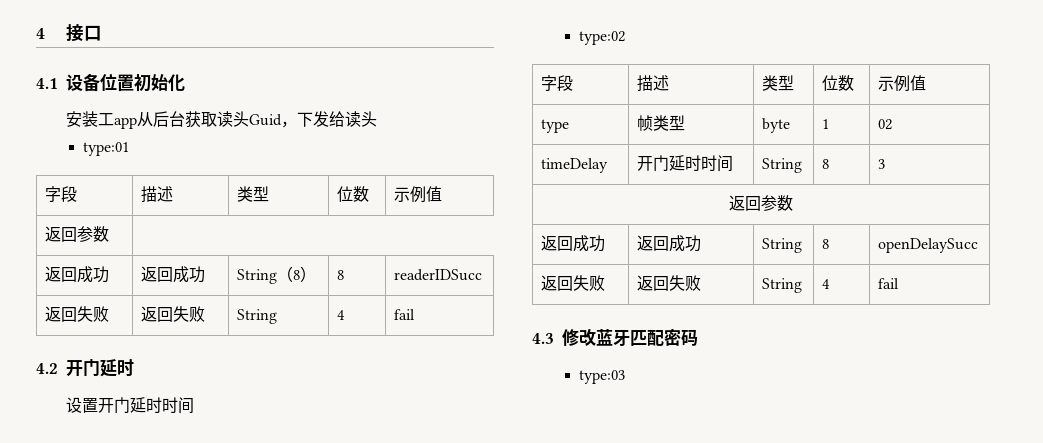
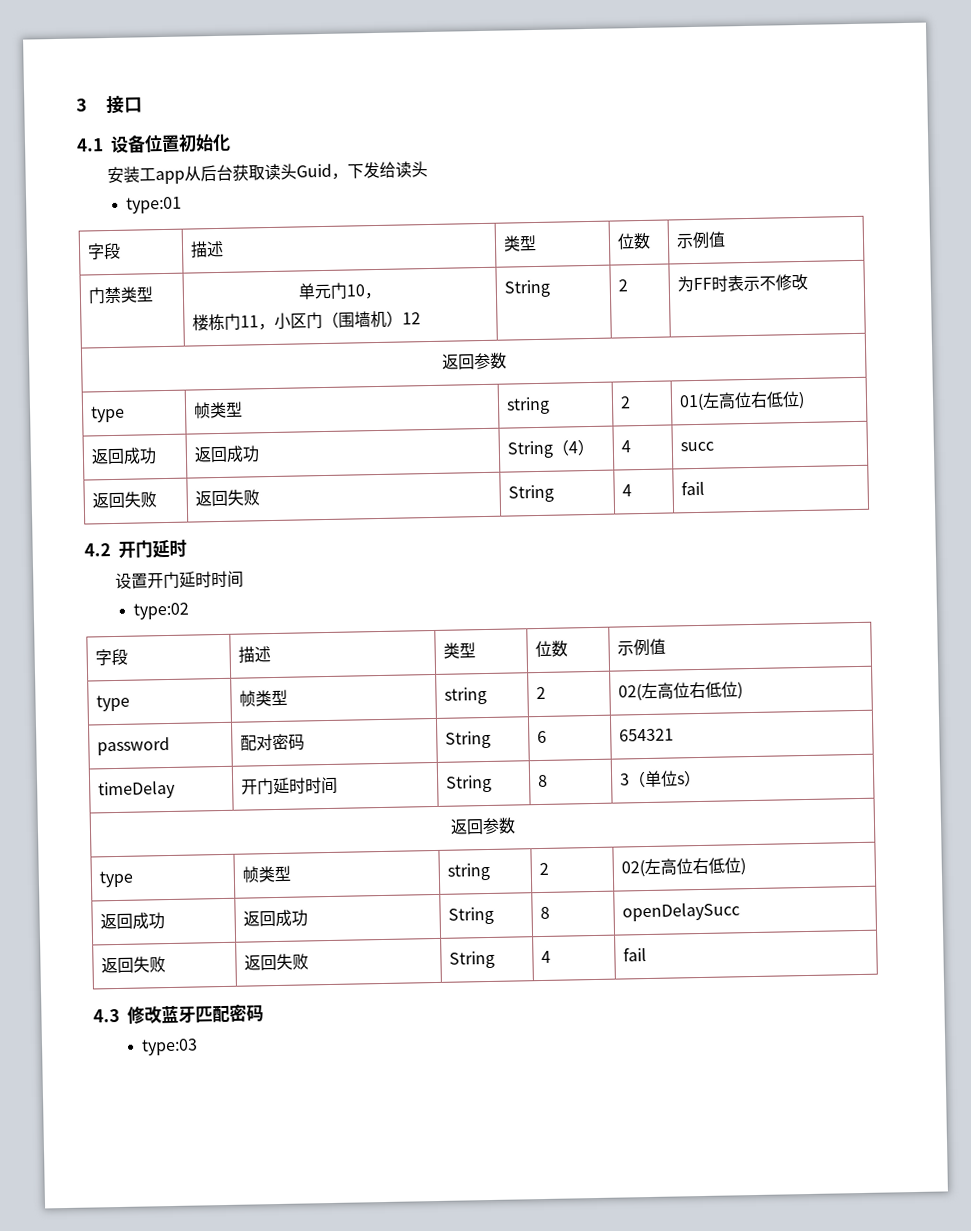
- 4接口
+ 3接口
  type:01
  字段 | 描述 | 类型 | 位数 | 示例值
+ 门禁类型 | 单元门10，
+ 楼栋门11，小区门（围墙机）12 | String | 2 | 为FF时表示不修改
  返回参数
+ type | 帧类型 | string | 2 | 01(左高位右低位)
- 返回成功 | 返回成功 | String（8） | 8 | readerIDSucc
+ 返回成功 | 返回成功 | String（4） | 4 | succ
  type:02
  字段 | 描述 | 类型 | 位数 | 示例值
- type | 帧类型 | byte | 1 | 02
+ type | 帧类型 | string | 2 | 02(左高位右低位)
+ password | 配对密码 | String | 6 | 654321
- timeDelay | 开门延时时间 | String | 8 | 3
+ timeDelay | 开门延时时间 | String | 8 | 3（单位s）
  返回参数
+ type | 帧类型 | string | 2 | 02(左高位右低位)

